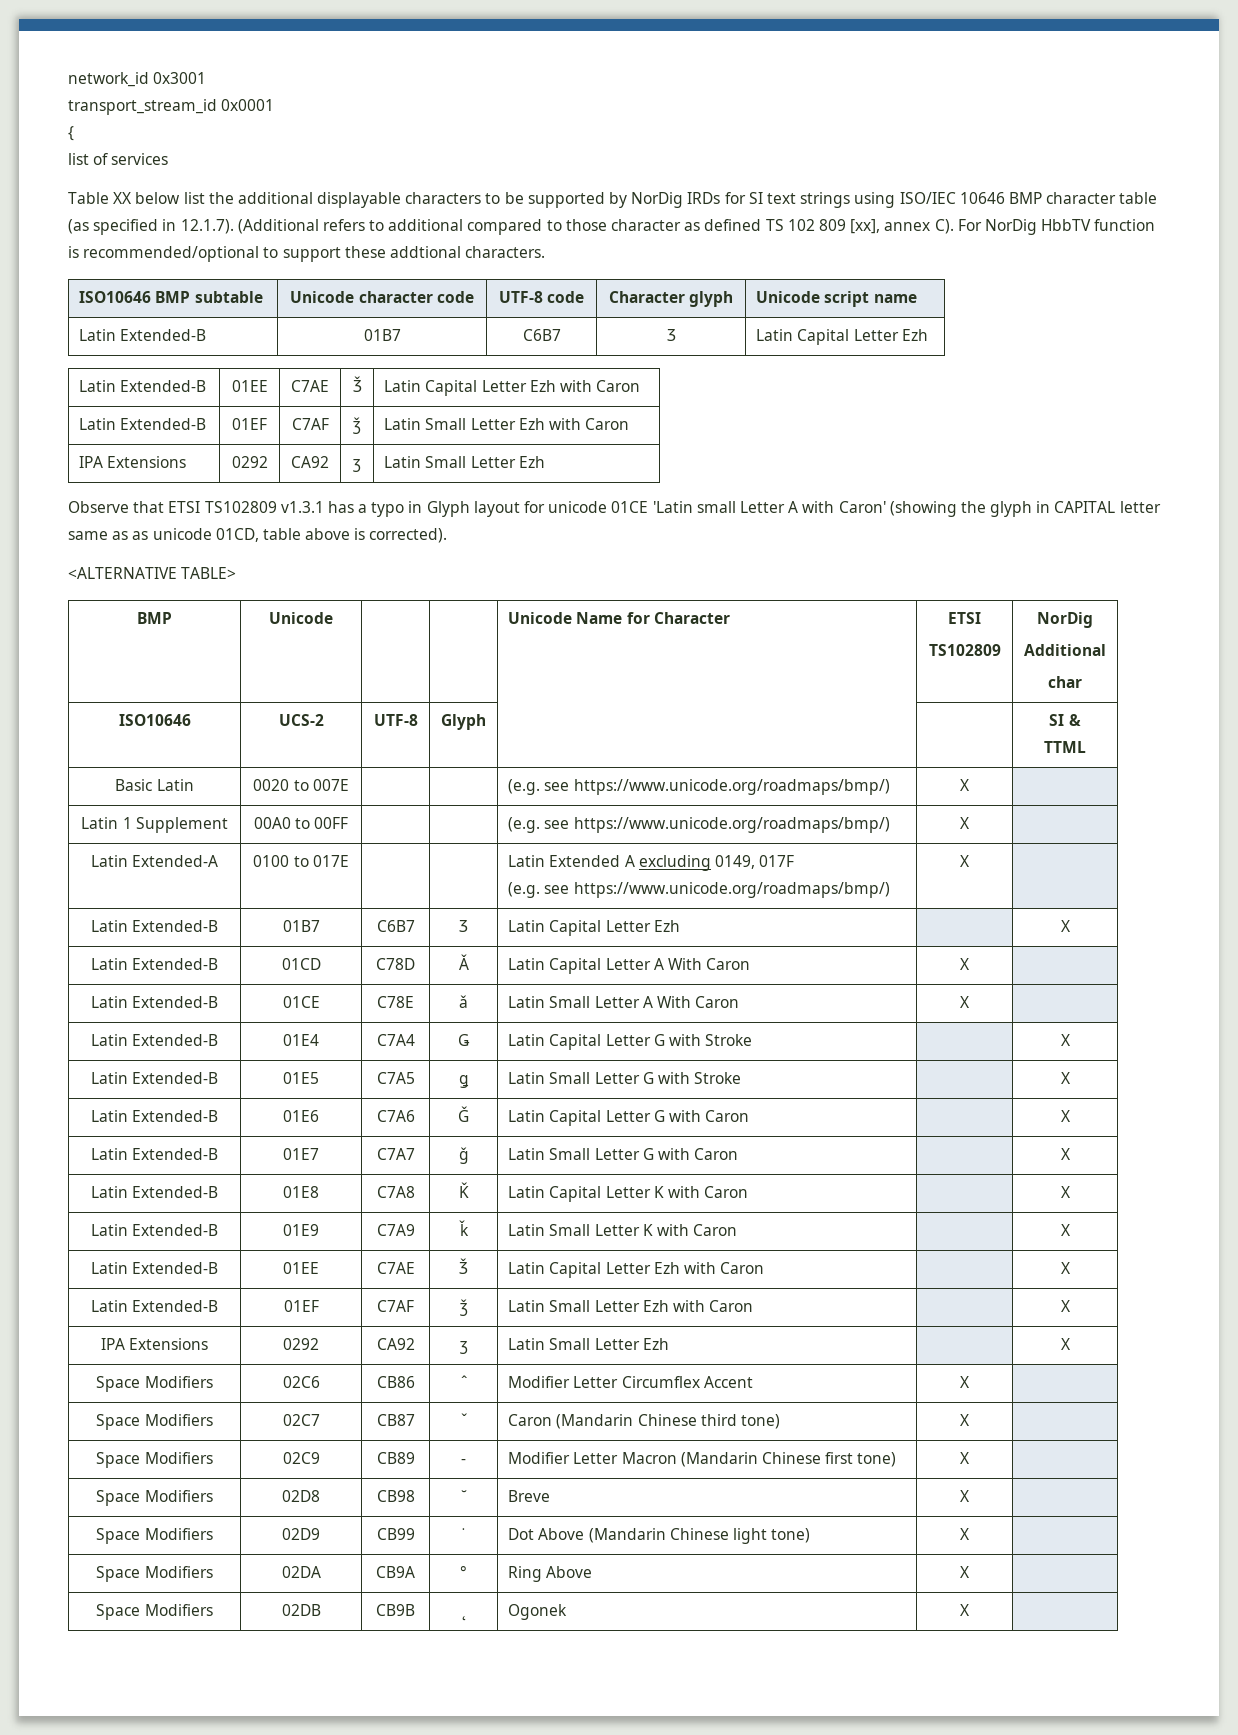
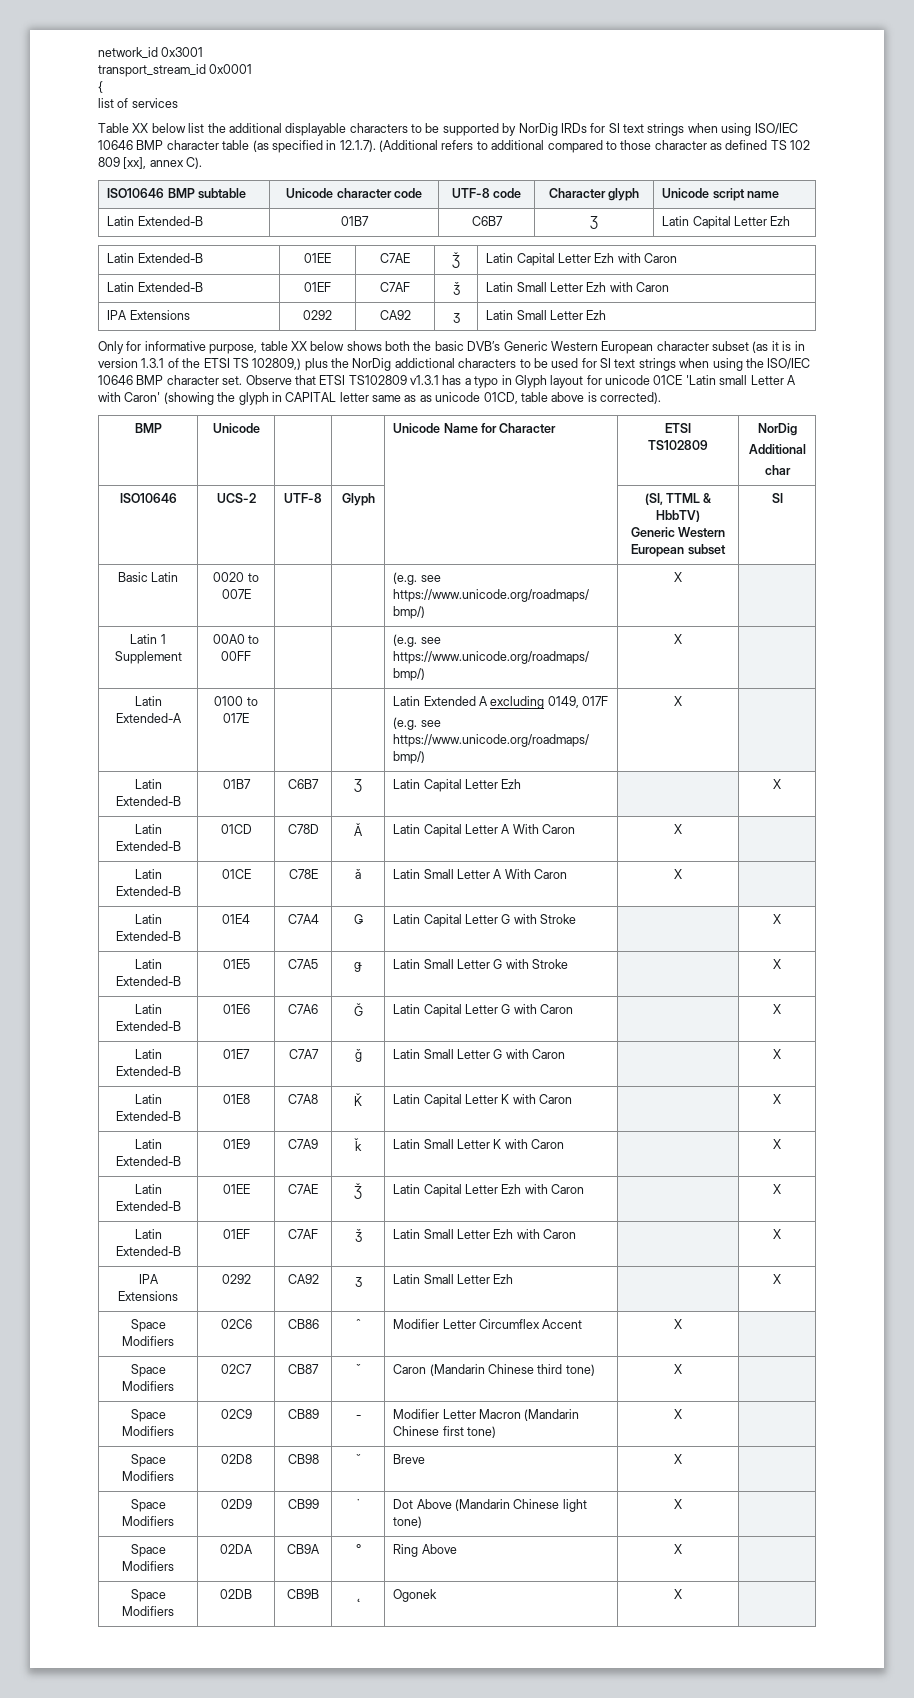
- Table XX below list the additional displayable characters to be supported by NorDig IRDs for SI text strings using ISO/IEC 10646 BMP character table (as specified in 12.1.7). (Additional refers to additional compared to those character as defined TS 102 809 [xx], annex C). For NorDig HbbTV function is recommended/optional to support these addtional characters.
+ Table XX below list the additional displayable characters to be supported by NorDig IRDs for SI text strings when using ISO/IEC 10646 BMP character table (as specified in 12.1.7). (Additional refers to additional compared to those character as defined TS 102 809 [xx], annex C).
+ Only for informative purpose, table XX below shows both the basic DVB’s Generic Western European character subset (as it is in version 1.3.1 of the ETSI TS 102809,) plus the NorDig addictional characters to be used for SI text strings when using the ISO/IEC 10646 BMP character set.
- <ALTERNATIVE TABLE>
- ISO10646 | UCS-2 | UTF-8 | Glyph | | | SI &
- TTML
+ ISO10646 | UCS-2 | UTF-8 | Glyph | | (SI, TTML & HbbTV)
+ Generic Western European subset | SI

